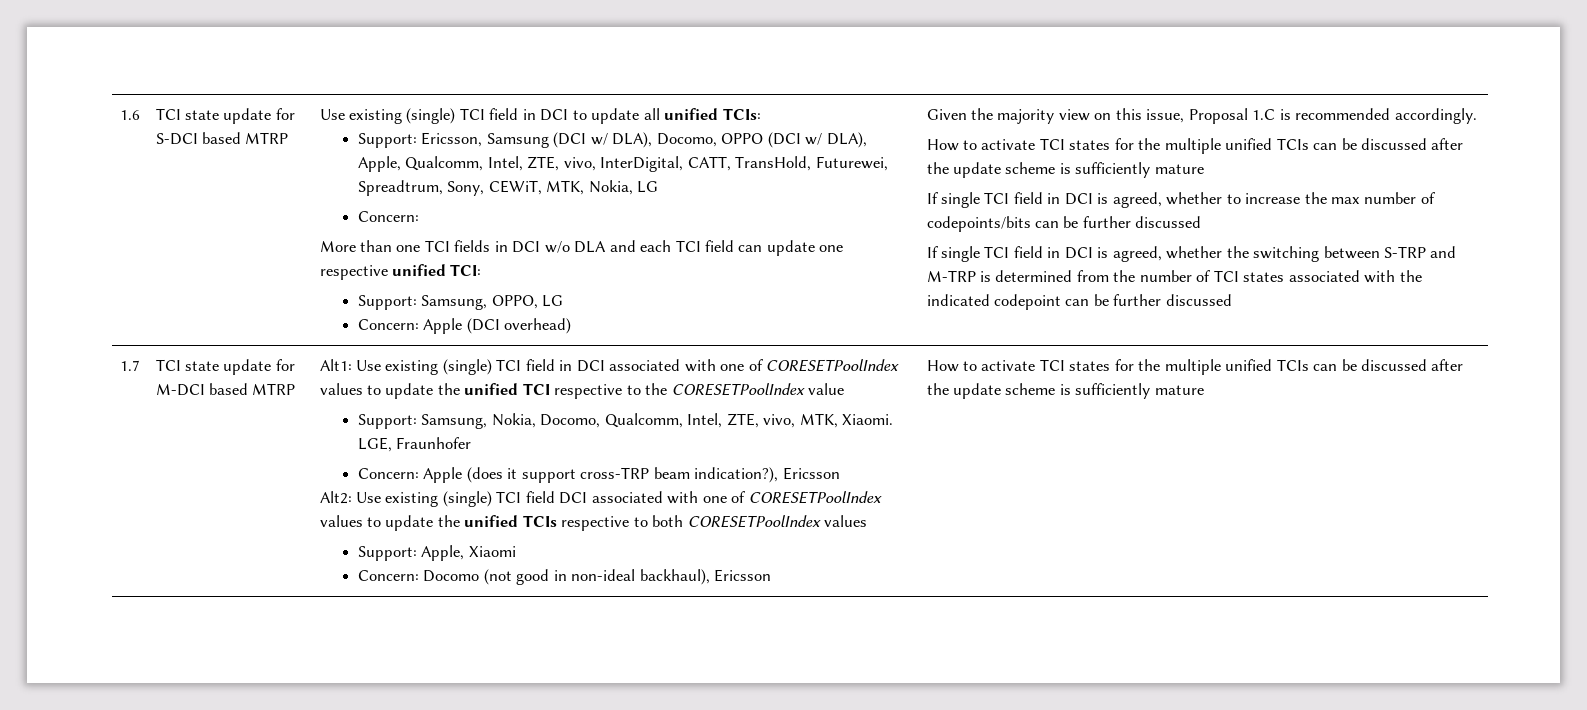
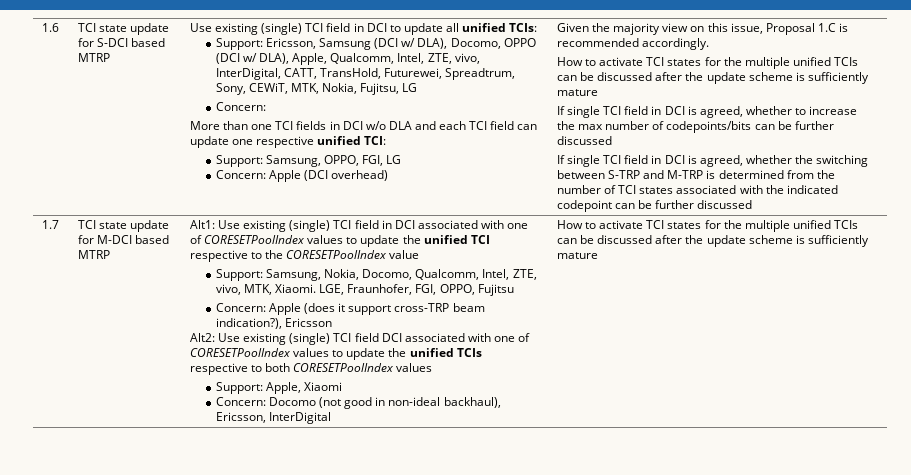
- Support: Ericsson, Samsung (DCI w/ DLA), Docomo, OPPO (DCI w/ DLA), Apple, Qualcomm, Intel, ZTE, vivo, InterDigital, CATT, TransHold, Futurewei, Spreadtrum, Sony, CEWiT, MTK, Nokia, LG
+ Support: Ericsson, Samsung (DCI w/ DLA), Docomo, OPPO (DCI w/ DLA), Apple, Qualcomm, Intel, ZTE, vivo, InterDigital, CATT, TransHold, Futurewei, Spreadtrum, Sony, CEWiT, MTK, Nokia, Fujitsu, LG
- Support: Samsung, OPPO, LG
+ Support: Samsung, OPPO, FGI, LG
- LGE, Fraunhofer
+ LGE, Fraunhofer, FGI, OPPO, Fujitsu
- Concern: Docomo (not good in non-ideal backhaul), Ericsson
+ Concern: Docomo (not good in non-ideal backhaul), Ericsson, InterDigital

